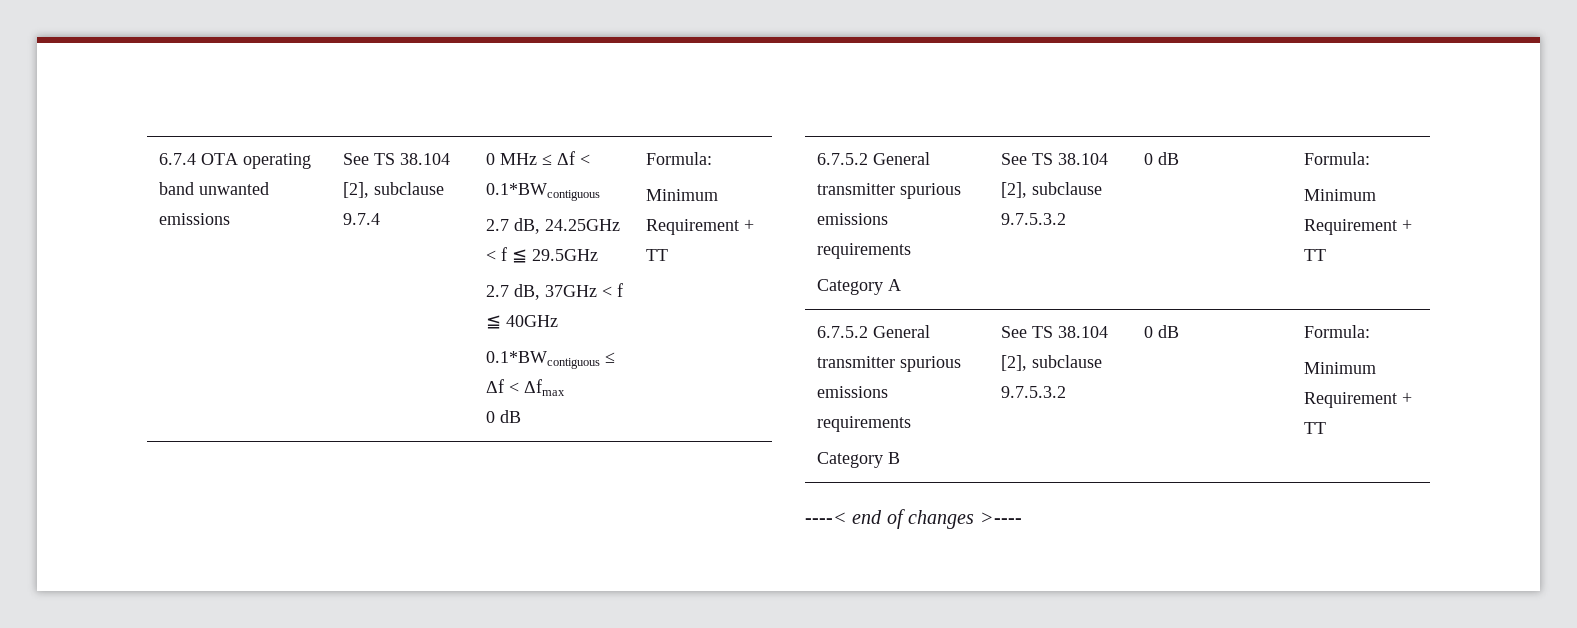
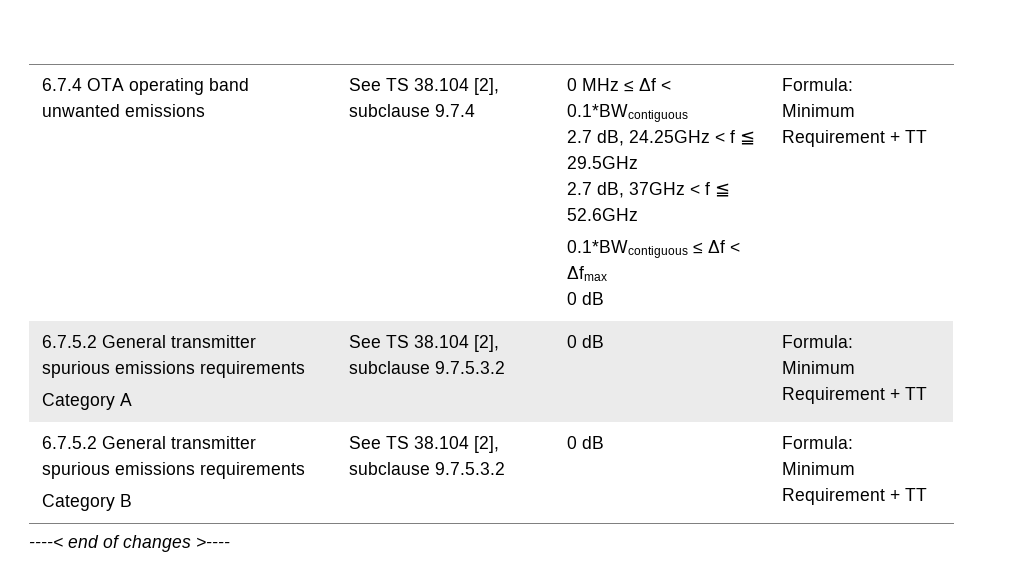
- 2.7 dB, 37GHz < f ≦ 40GHz
+ 2.7 dB, 37GHz < f ≦ 52.6GHz

